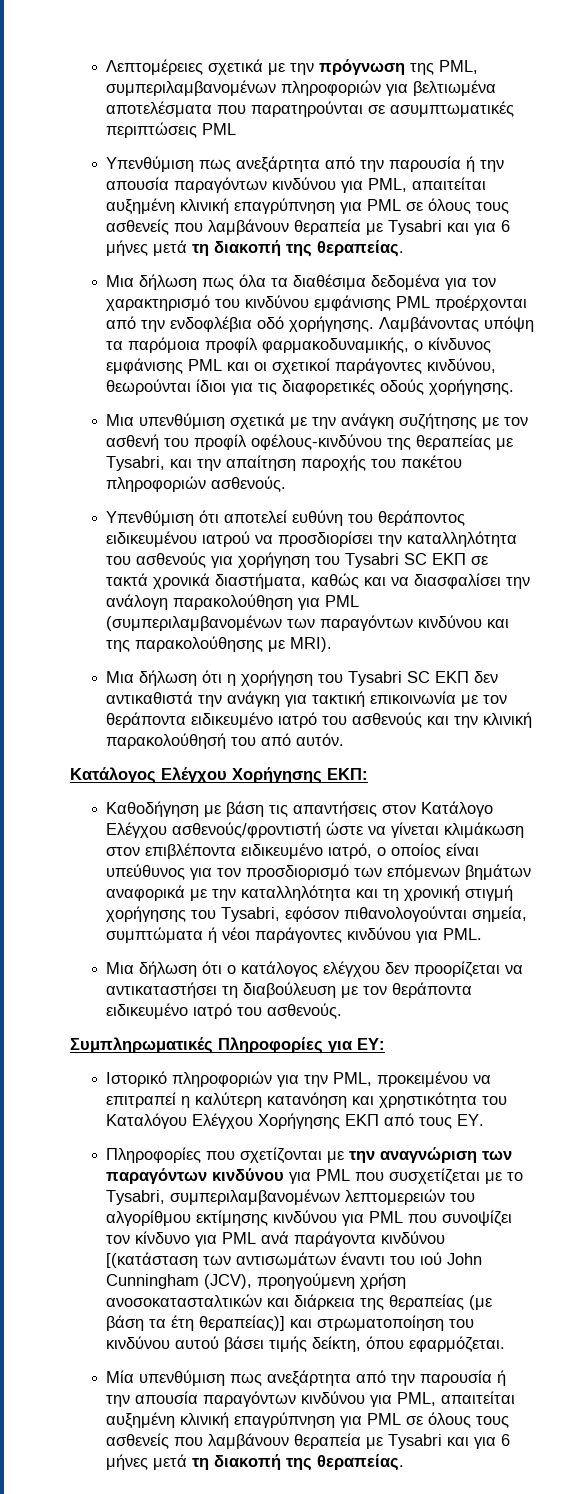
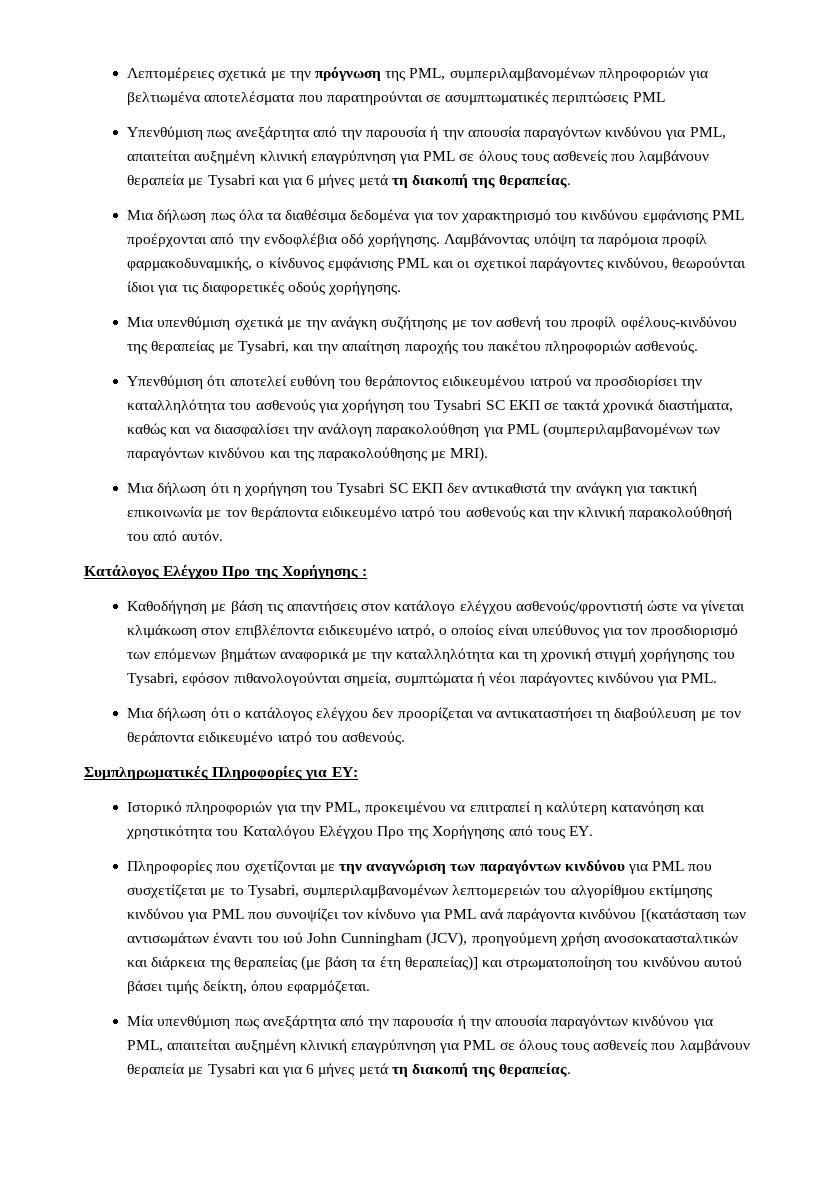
- Κατάλογος Ελέγχου Χορήγησης ΕΚΠ:
+ Κατάλογος Ελέγχου Προ της Χορήγησης :
- Καθοδήγηση με βάση τις απαντήσεις στον Κατάλογο Ελέγχου ασθενούς/φροντιστή ώστε να γίνεται κλιμάκωση στον επιβλέποντα ειδικευμένο ιατρό, ο οποίος είναι υπεύθυνος για τον προσδιορισμό των επόμενων βημάτων αναφορικά με την καταλληλότητα και τη χρονική στιγμή χορήγησης του Tysabri, εφόσον πιθανολογούνται σημεία, συμπτώματα ή νέοι παράγοντες κινδύνου για PML.
+ Καθοδήγηση με βάση τις απαντήσεις στον κατάλογο ελέγχου ασθενούς/φροντιστή ώστε να γίνεται κλιμάκωση στον επιβλέποντα ειδικευμένο ιατρό, ο οποίος είναι υπεύθυνος για τον προσδιορισμό των επόμενων βημάτων αναφορικά με την καταλληλότητα και τη χρονική στιγμή χορήγησης του Tysabri, εφόσον πιθανολογούνται σημεία, συμπτώματα ή νέοι παράγοντες κινδύνου για PML.
- Ιστορικό πληροφοριών για την PML, προκειμένου να επιτραπεί η καλύτερη κατανόηση και χρηστικότητα του Καταλόγου Ελέγχου Χορήγησης ΕΚΠ από τους ΕΥ.
+ Ιστορικό πληροφοριών για την PML, προκειμένου να επιτραπεί η καλύτερη κατανόηση και χρηστικότητα του Καταλόγου Ελέγχου Προ της Χορήγησης από τους ΕΥ.

